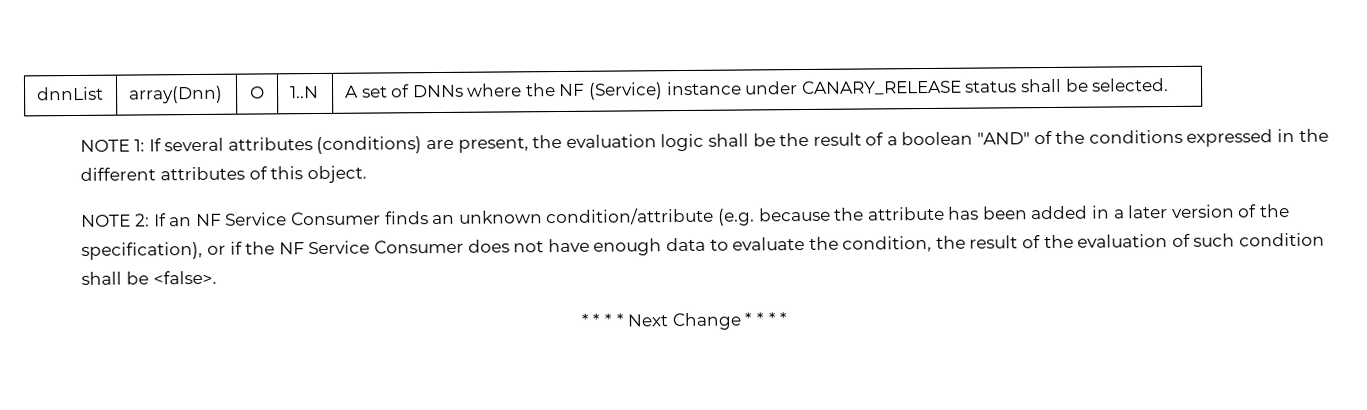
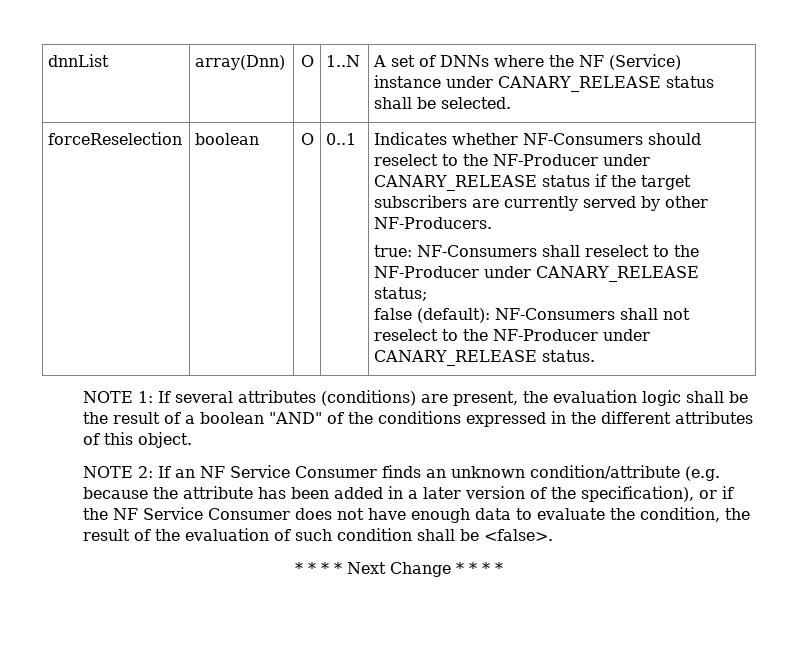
+ forceReselection | boolean | O | 0..1 | Indicates whether NF-Consumers should reselect to the NF-Producer under CANARY_RELEASE status if the target subscribers are currently served by other NF-Producers.
+ true: NF-Consumers shall reselect to the NF-Producer under CANARY_RELEASE status;
+ false (default): NF-Consumers shall not reselect to the NF-Producer under CANARY_RELEASE status.

